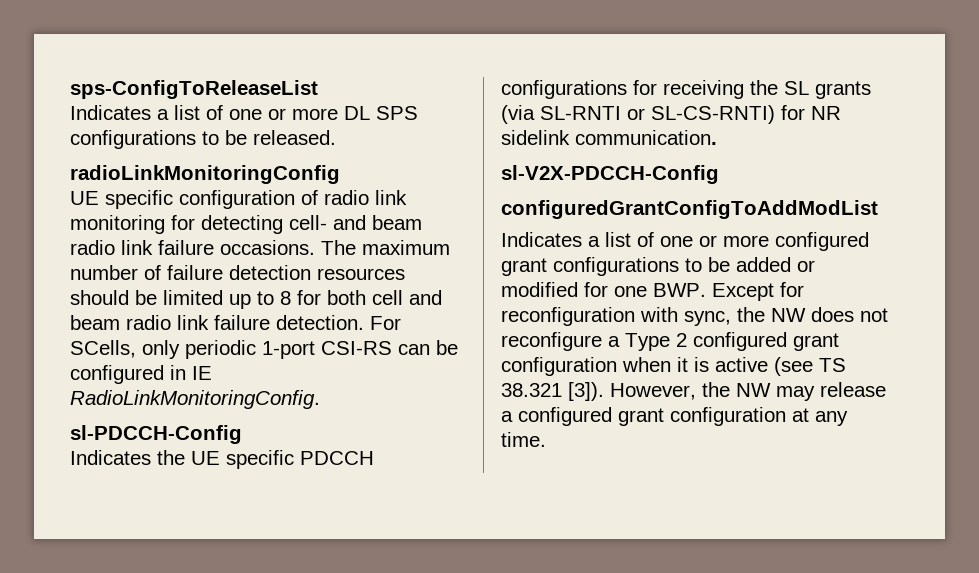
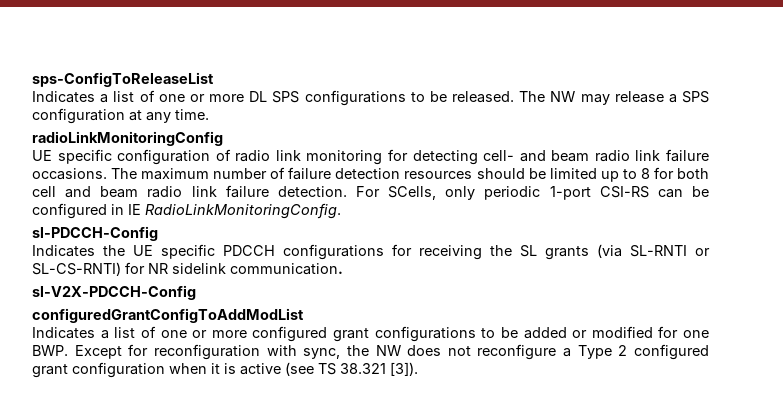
+ The NW may release a SPS configuration at any time.
- However, the NW may release a configured grant configuration at any time.

